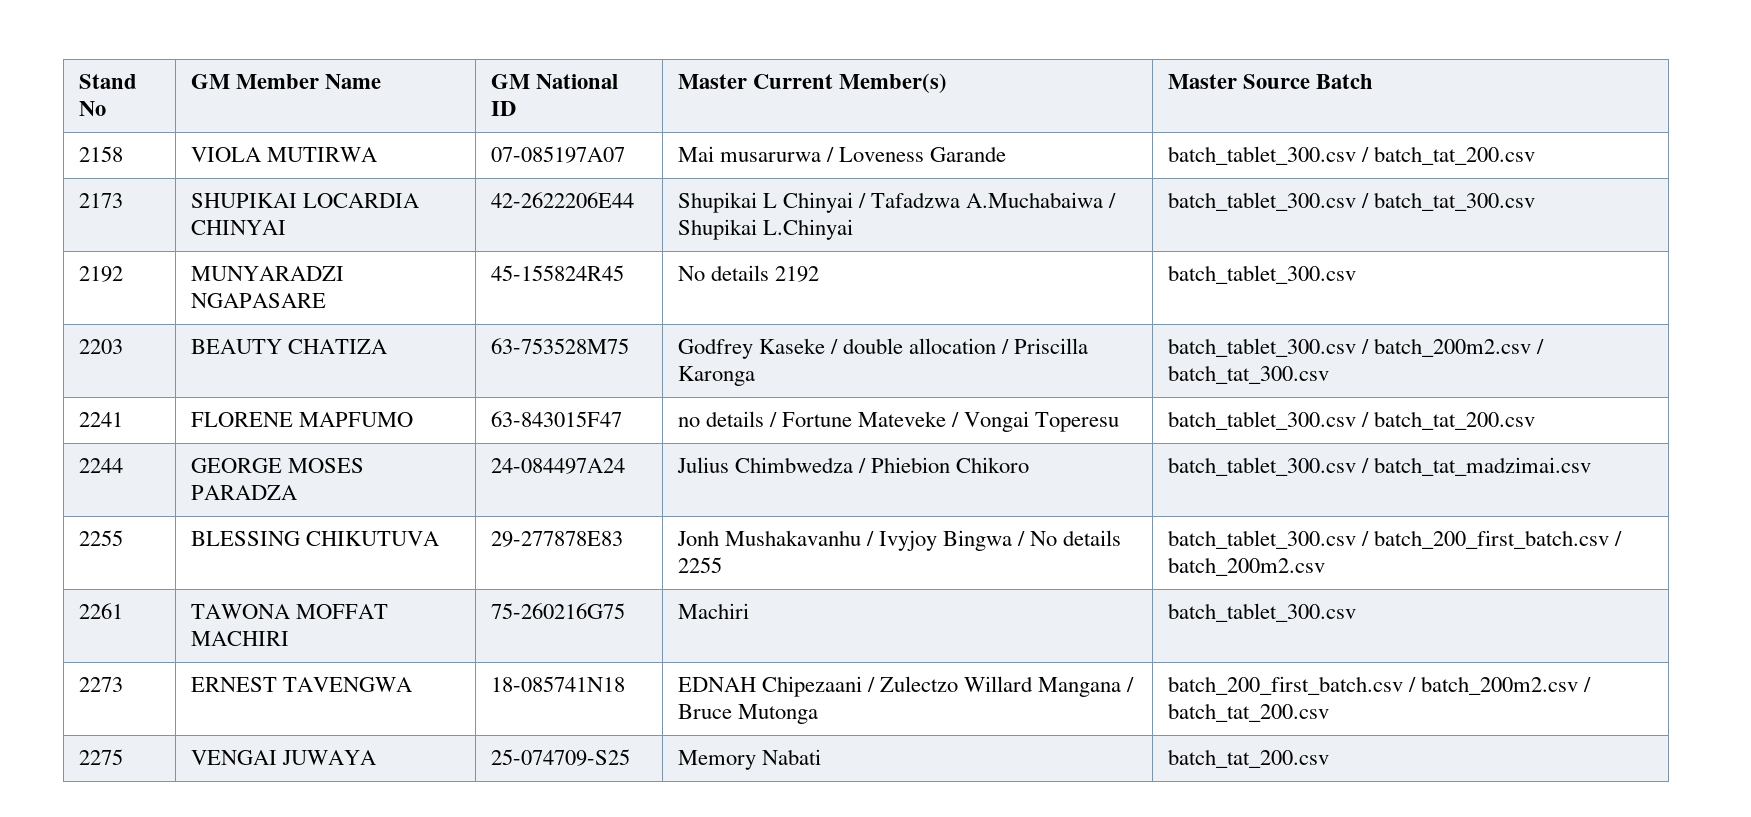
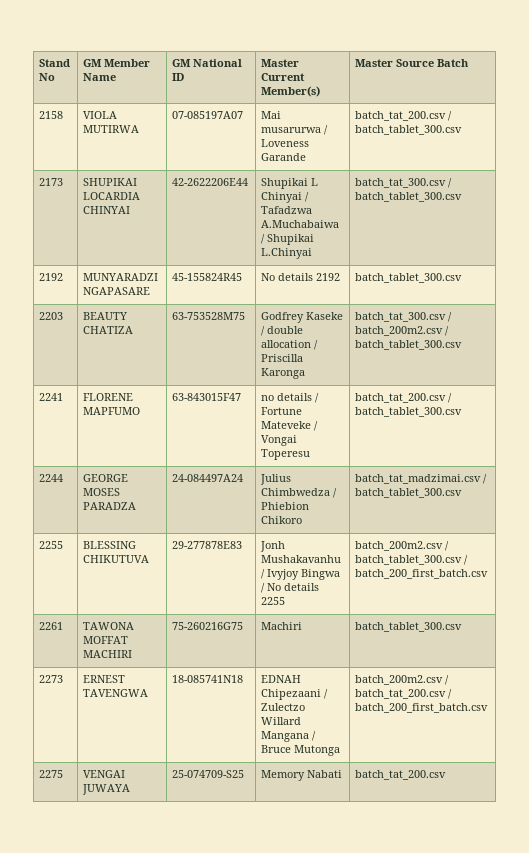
- 2158 | VIOLA MUTIRWA | 07-085197A07 | Mai musarurwa / Loveness Garande | batch_tablet_300.csv / batch_tat_200.csv
+ 2158 | VIOLA MUTIRWA | 07-085197A07 | Mai musarurwa / Loveness Garande | batch_tat_200.csv / batch_tablet_300.csv
- 2173 | SHUPIKAI LOCARDIA CHINYAI | 42-2622206E44 | Shupikai L Chinyai / Tafadzwa A.Muchabaiwa / Shupikai L.Chinyai | batch_tablet_300.csv / batch_tat_300.csv
+ 2173 | SHUPIKAI LOCARDIA CHINYAI | 42-2622206E44 | Shupikai L Chinyai / Tafadzwa A.Muchabaiwa / Shupikai L.Chinyai | batch_tat_300.csv / batch_tablet_300.csv
- 2203 | BEAUTY CHATIZA | 63-753528M75 | Godfrey Kaseke / double allocation / Priscilla Karonga | batch_tablet_300.csv / batch_200m2.csv / batch_tat_300.csv
+ 2203 | BEAUTY CHATIZA | 63-753528M75 | Godfrey Kaseke / double allocation / Priscilla Karonga | batch_tat_300.csv / batch_200m2.csv / batch_tablet_300.csv
- 2241 | FLORENE MAPFUMO | 63-843015F47 | no details / Fortune Mateveke / Vongai Toperesu | batch_tablet_300.csv / batch_tat_200.csv
+ 2241 | FLORENE MAPFUMO | 63-843015F47 | no details / Fortune Mateveke / Vongai Toperesu | batch_tat_200.csv / batch_tablet_300.csv
- 2244 | GEORGE MOSES PARADZA | 24-084497A24 | Julius Chimbwedza / Phiebion Chikoro | batch_tablet_300.csv / batch_tat_madzimai.csv
+ 2244 | GEORGE MOSES PARADZA | 24-084497A24 | Julius Chimbwedza / Phiebion Chikoro | batch_tat_madzimai.csv / batch_tablet_300.csv
- 2255 | BLESSING CHIKUTUVA | 29-277878E83 | Jonh Mushakavanhu / Ivyjoy Bingwa / No details 2255 | batch_tablet_300.csv / batch_200_first_batch.csv / batch_200m2.csv
+ 2255 | BLESSING CHIKUTUVA | 29-277878E83 | Jonh Mushakavanhu / Ivyjoy Bingwa / No details 2255 | batch_200m2.csv / batch_tablet_300.csv / batch_200_first_batch.csv
- 2273 | ERNEST TAVENGWA | 18-085741N18 | EDNAH Chipezaani / Zulectzo Willard Mangana / Bruce Mutonga | batch_200_first_batch.csv / batch_200m2.csv / batch_tat_200.csv
+ 2273 | ERNEST TAVENGWA | 18-085741N18 | EDNAH Chipezaani / Zulectzo Willard Mangana / Bruce Mutonga | batch_200m2.csv / batch_tat_200.csv / batch_200_first_batch.csv

